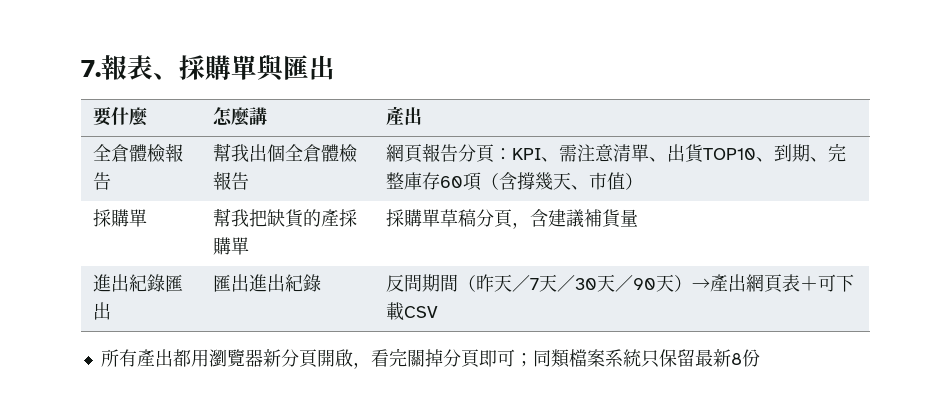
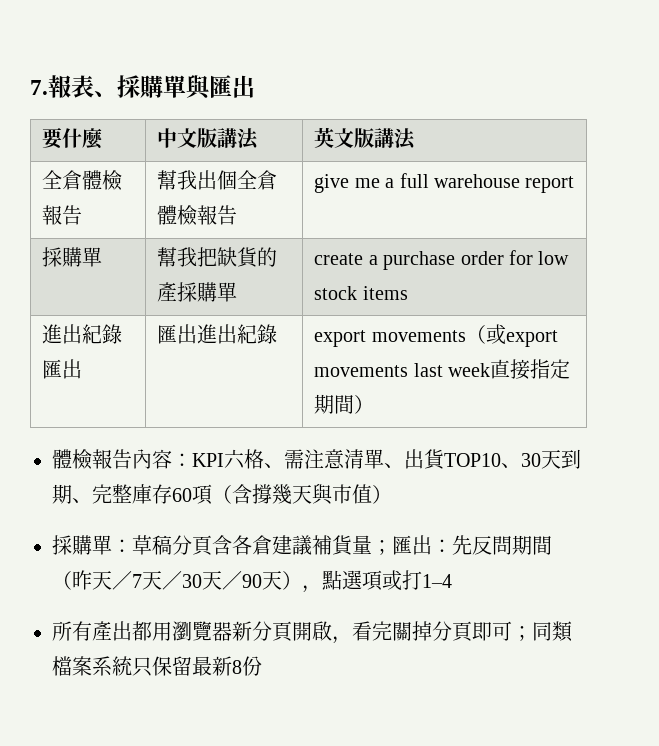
- 要什麼 | 怎麼講 | 產出
+ 要什麼 | 中文版講法 | 英文版講法
- 全倉體檢報告 | 幫我出個全倉體檢報告 | 網頁報告分頁：KPI、需注意清單、出貨TOP10、到期、完整庫存60項（含撐幾天、市值）
+ 全倉體檢報告 | 幫我出個全倉體檢報告 | give me a full warehouse report
- 採購單 | 幫我把缺貨的產採購單 | 採購單草稿分頁，含建議補貨量
+ 採購單 | 幫我把缺貨的產採購單 | create a purchase order for low stock items
- 進出紀錄匯出 | 匯出進出紀錄 | 反問期間（昨天／7天／30天／90天）→產出網頁表＋可下載CSV
+ 進出紀錄匯出 | 匯出進出紀錄 | export movements（或export movements last week直接指定期間）
+ 體檢報告內容：KPI六格、需注意清單、出貨TOP10、30天到期、完整庫存60項（含撐幾天與市值）
+ 採購單：草稿分頁含各倉建議補貨量；匯出：先反問期間（昨天／7天／30天／90天），點選項或打1–4

